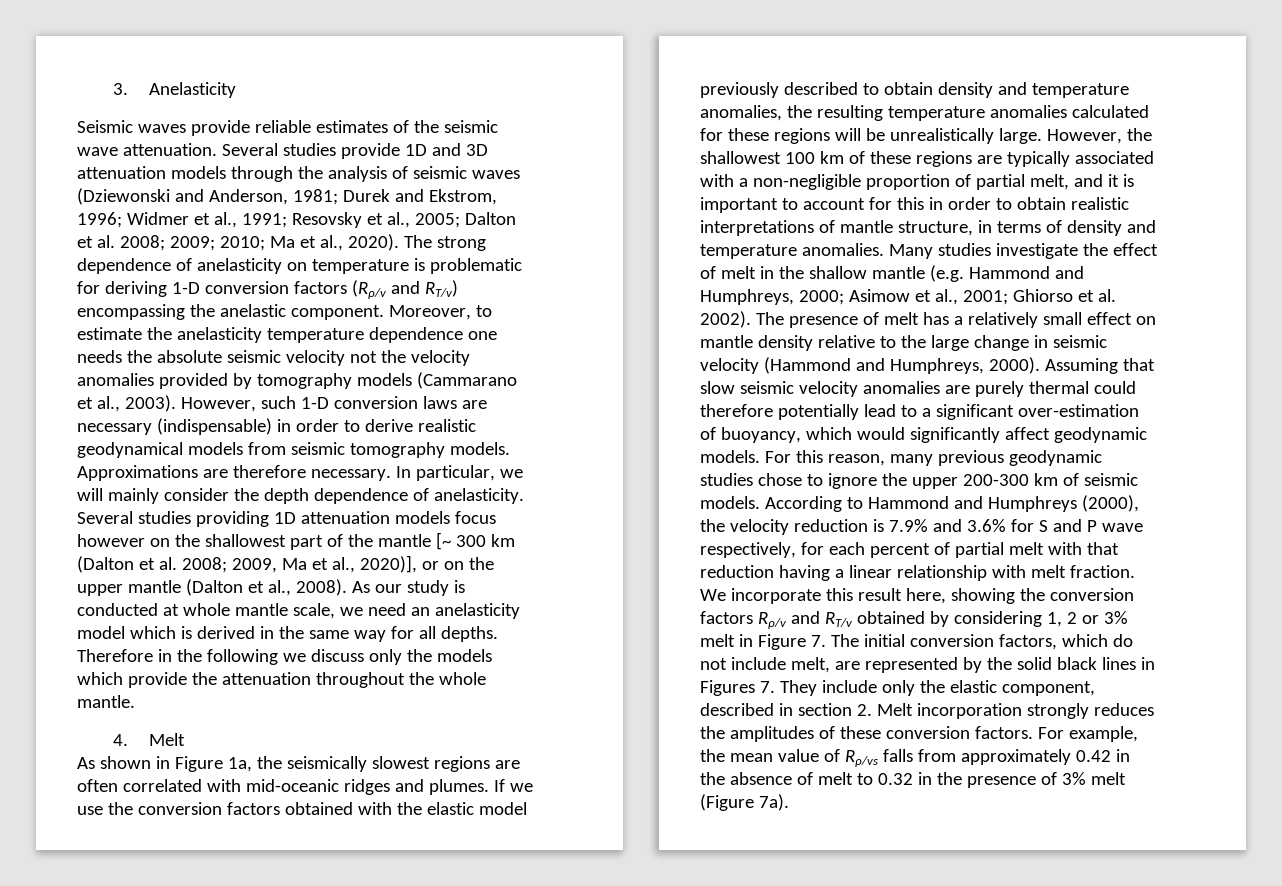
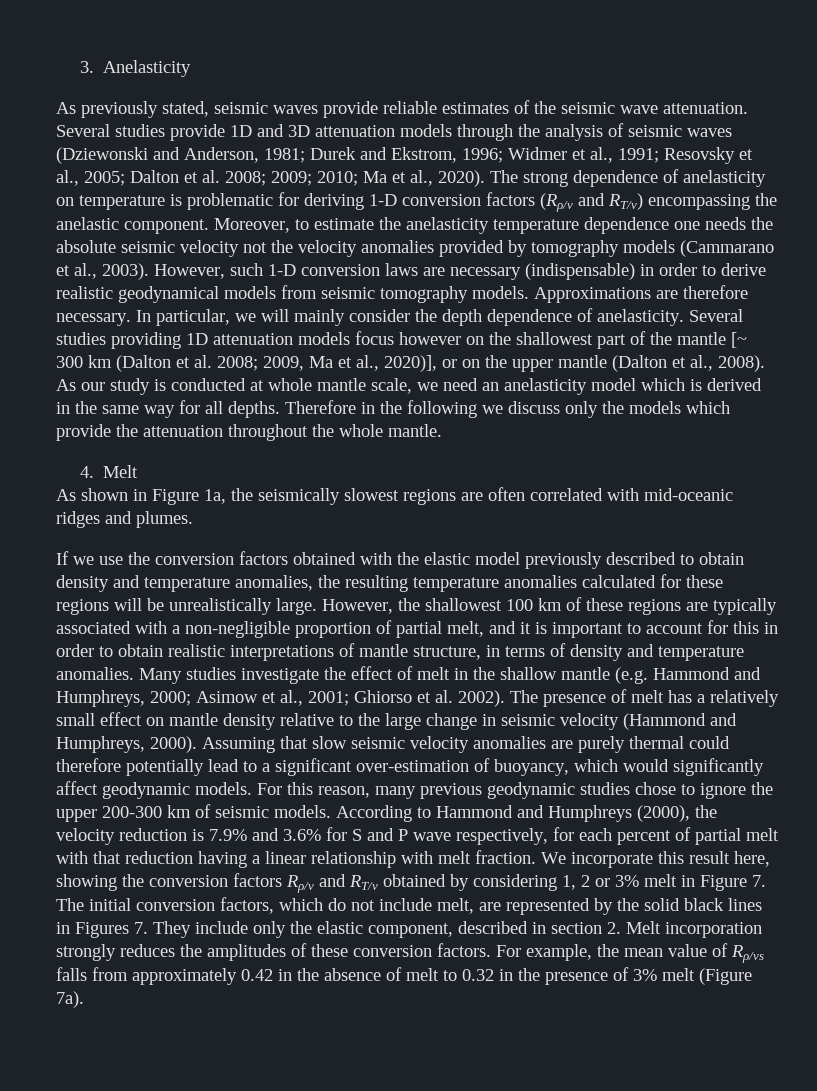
- Seismic waves provide reliable estimates of the seismic wave attenuation.
+ As previously stated, seismic waves provide reliable estimates of the seismic wave attenuation.
- As shown in Figure 1a, the seismically slowest regions are often correlated with mid-oceanic ridges and plumes. If we use the conversion factors obtained with the elastic model previously described to obtain density and temperature anomalies, the resulting temperature anomalies calculated for these regions will be unrealistically large.
+ As shown in Figure 1a, the seismically slowest regions are often correlated with mid-oceanic ridges and plumes.
+ If we use the conversion factors obtained with the elastic model previously described to obtain density and temperature anomalies, the resulting temperature anomalies calculated for these regions will be unrealistically large.

